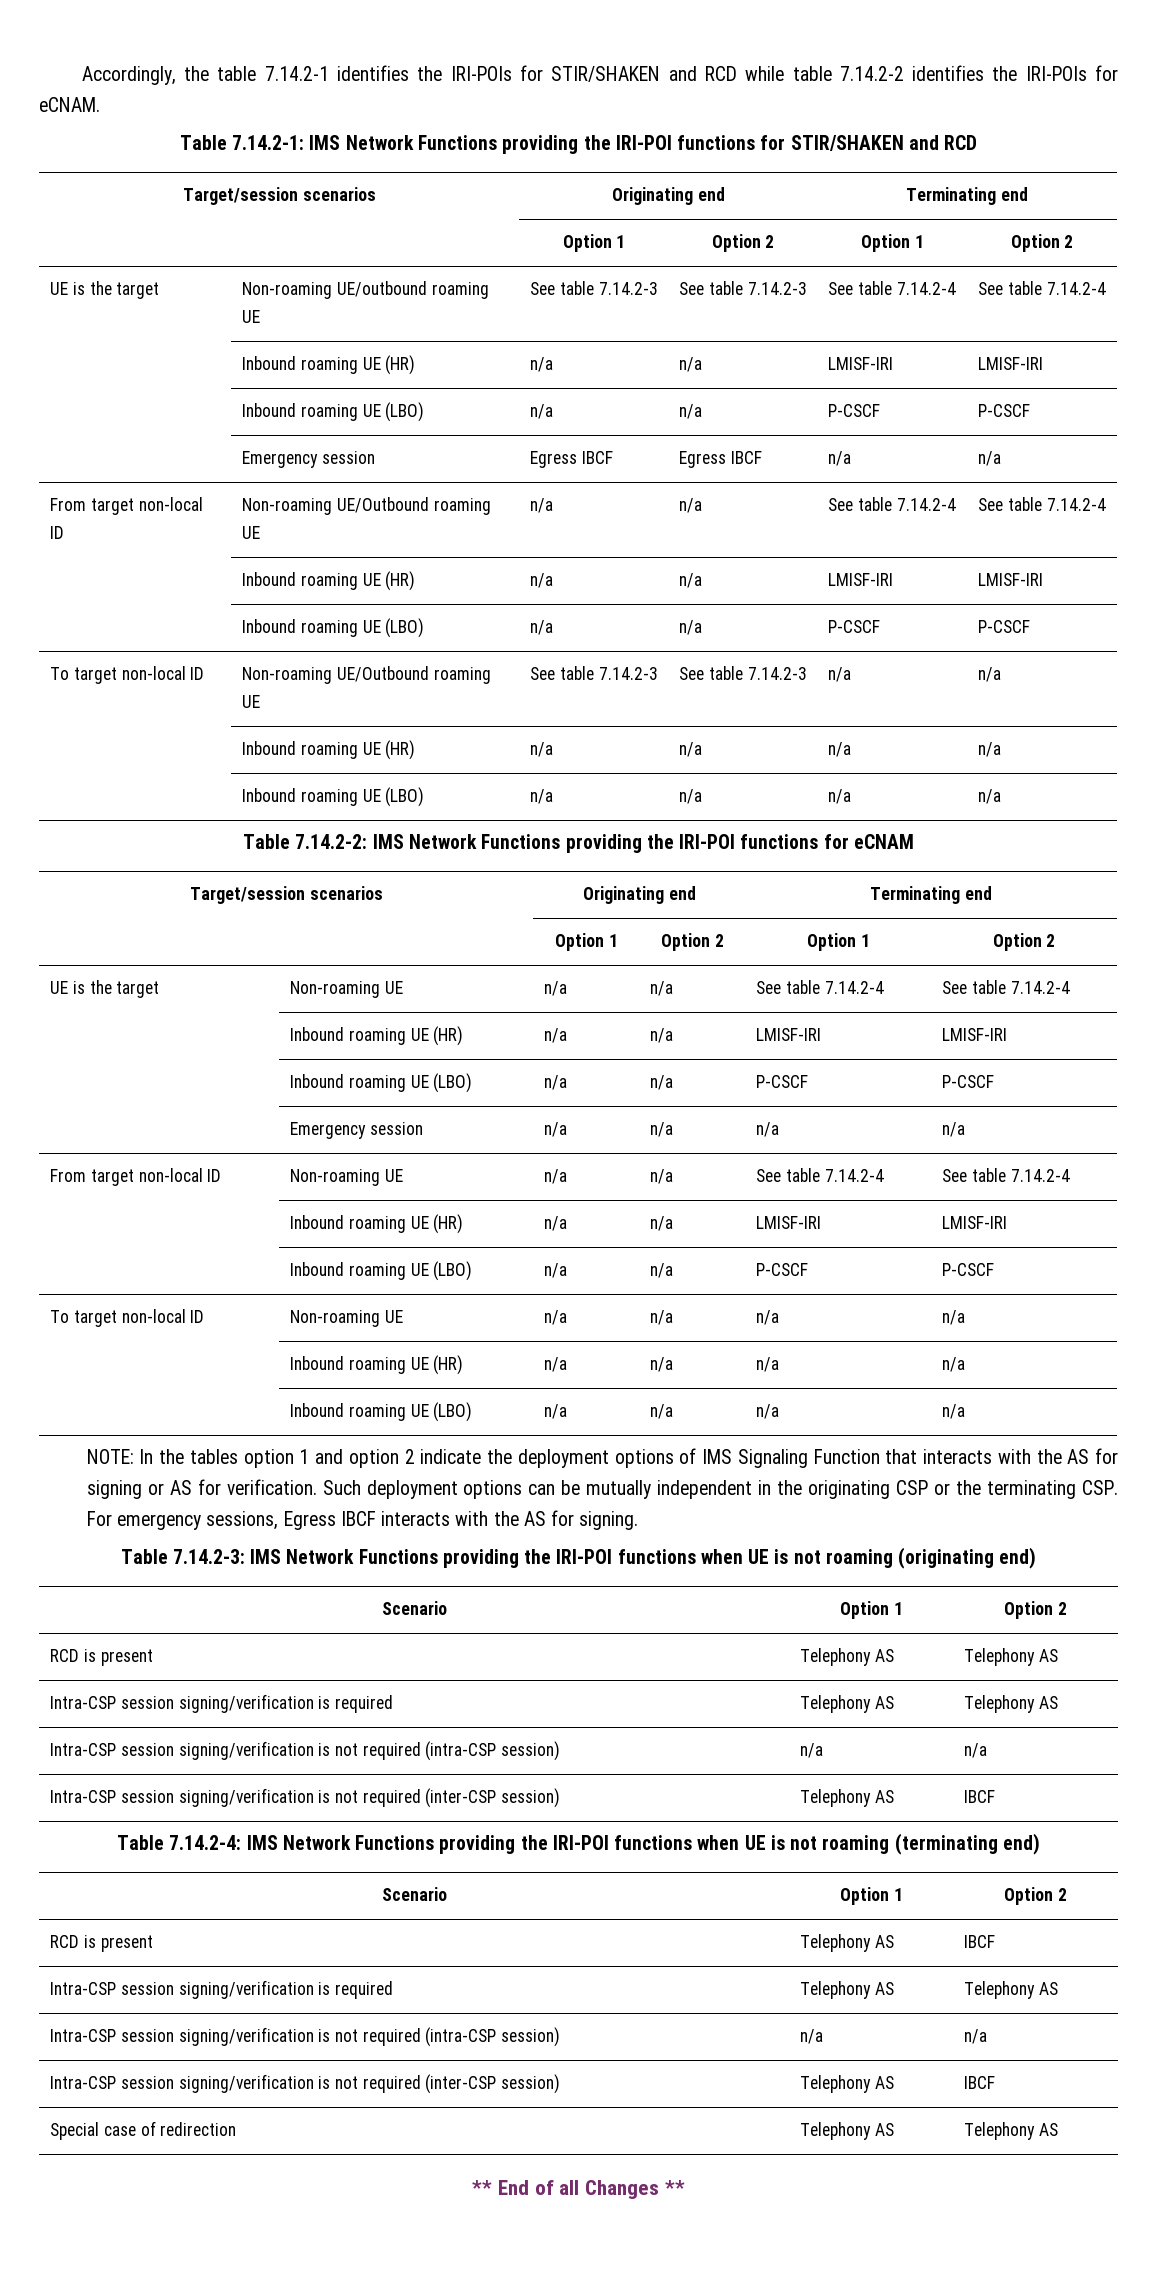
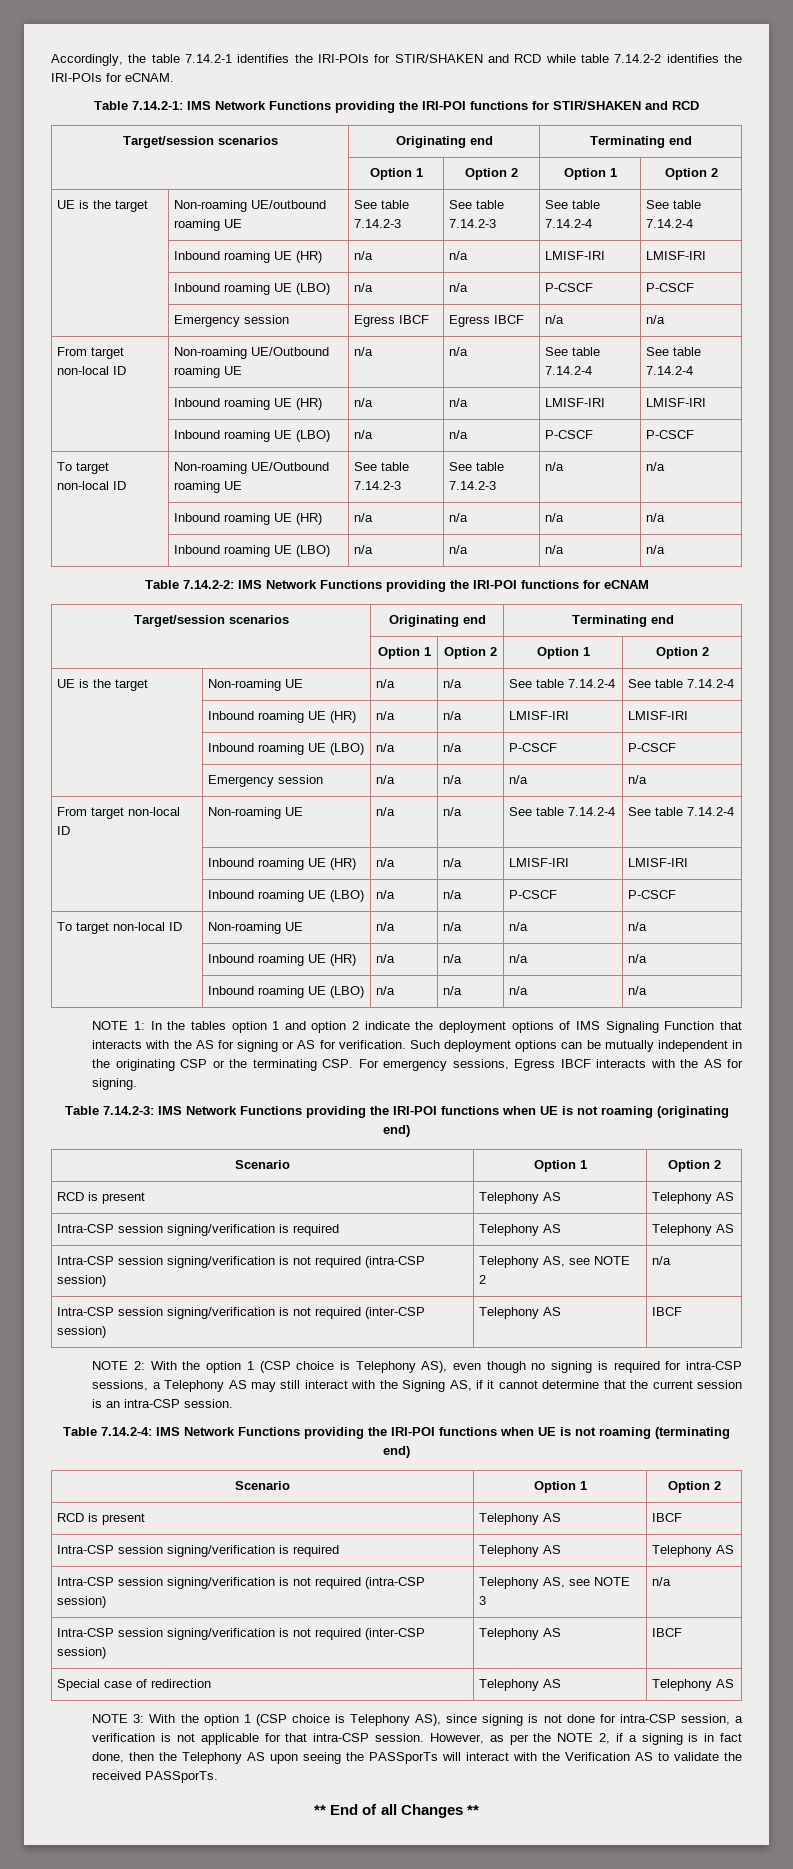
- NOTE: In the tables option 1 and option 2 indicate the deployment options of IMS Signaling Function that interacts with the AS for signing or AS for verification.
+ NOTE 1: In the tables option 1 and option 2 indicate the deployment options of IMS Signaling Function that interacts with the AS for signing or AS for verification.
  RCD is present | Telephony AS | Telephony AS
  Intra-CSP session signing/verification is required | Telephony AS | Telephony AS
- Intra-CSP session signing/verification is not required (intra-CSP session) | n/a | n/a
+ Intra-CSP session signing/verification is not required (intra-CSP session) | Telephony AS, see NOTE 2 | n/a
+ NOTE 2: With the option 1 (CSP choice is Telephony AS), even though no signing is required for intra-CSP sessions, a Telephony AS may still interact with the Signing AS, if it cannot determine that the current session is an intra-CSP session.
  RCD is present | Telephony AS | IBCF
  Intra-CSP session signing/verification is required | Telephony AS | Telephony AS
- Intra-CSP session signing/verification is not required (intra-CSP session) | n/a | n/a
+ Intra-CSP session signing/verification is not required (intra-CSP session) | Telephony AS, see NOTE 3 | n/a
+ NOTE 3: With the option 1 (CSP choice is Telephony AS), since signing is not done for intra-CSP session, a verification is not applicable for that intra-CSP session. However, as per the NOTE 2, if a signing is in fact done, then the Telephony AS upon seeing the PASSporTs will interact with the Verification AS to validate the received PASSporTs.

